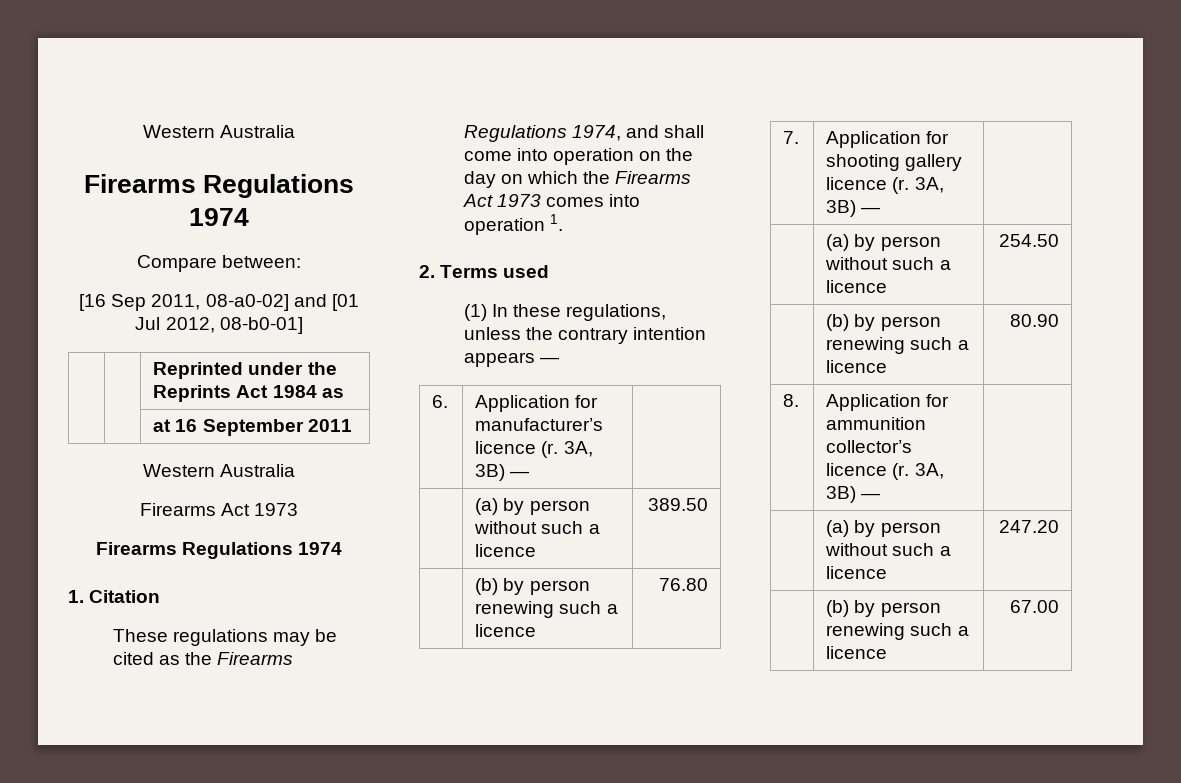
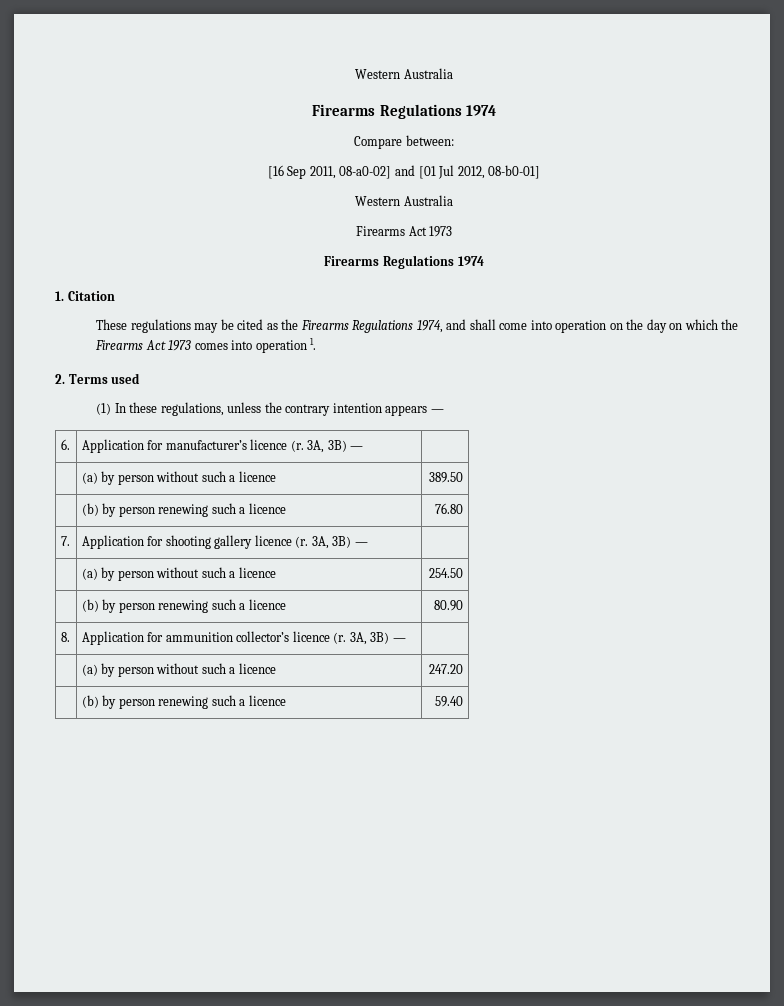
- | | Reprinted under the Reprints Act 1984 as
- | | at 16 September 2011
- | (b) by person renewing such a licence | 67.00
+ | (b) by person renewing such a licence | 59.40

